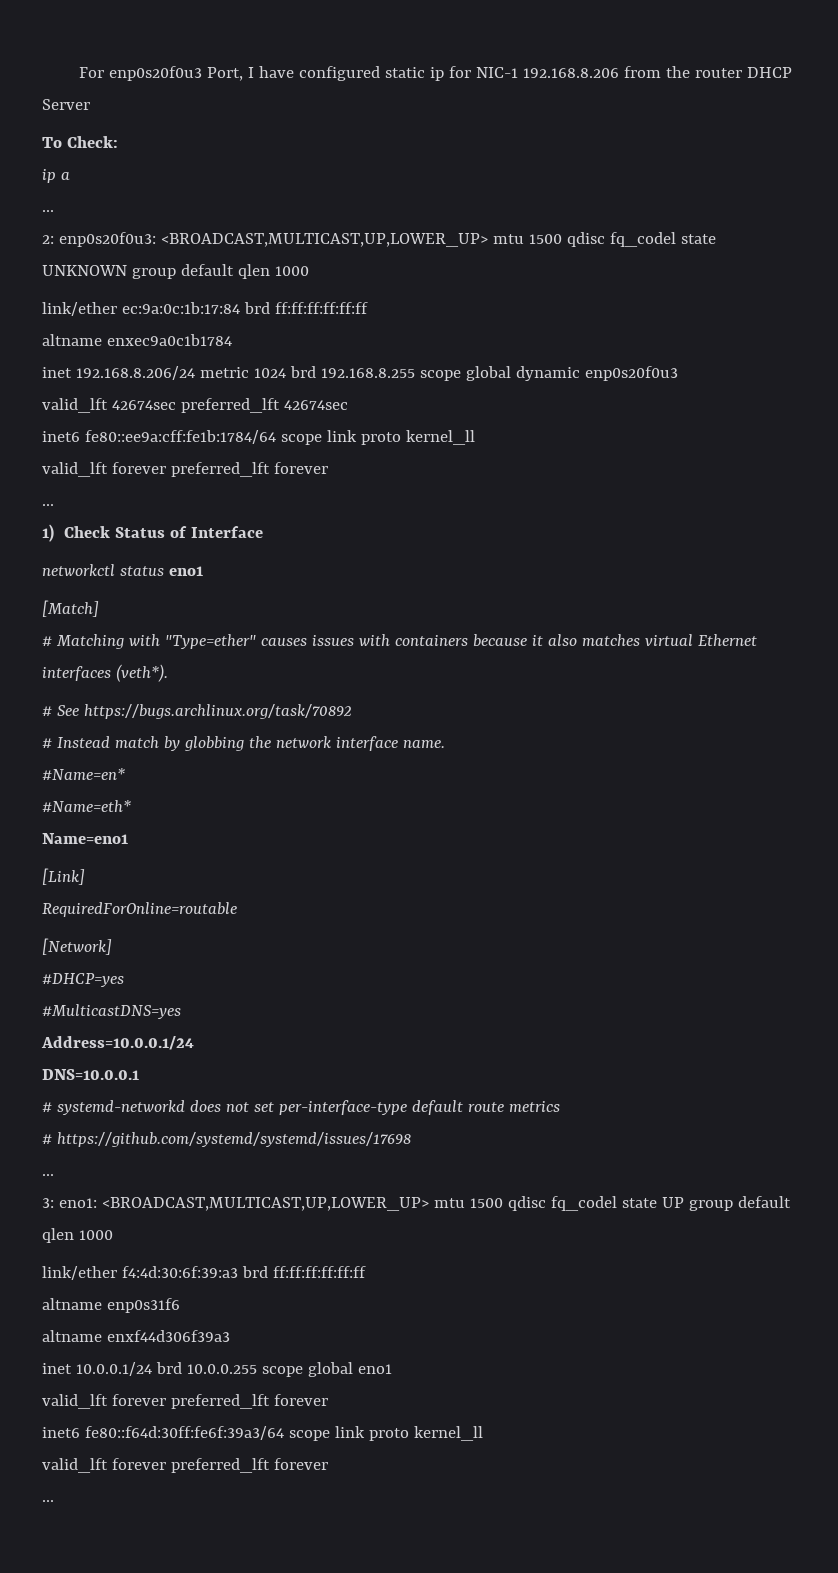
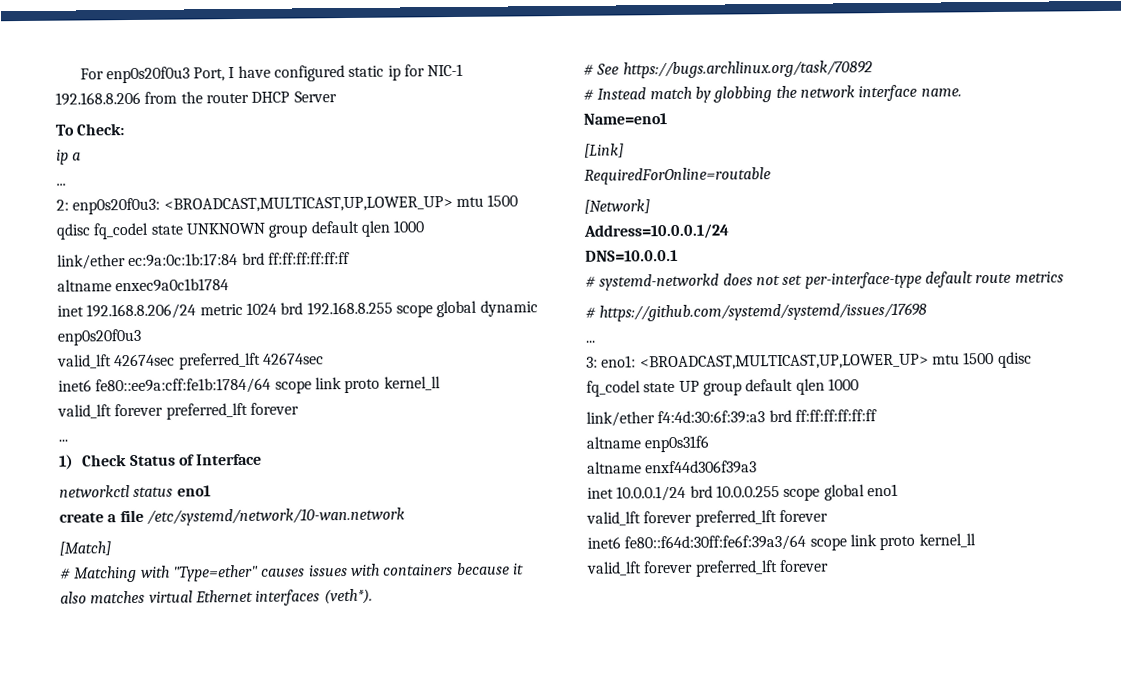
+ create a file /etc/systemd/network/10-wan.network
- #Name=en*
- #Name=eth*
- #DHCP=yes
- #MulticastDNS=yes
  inet6 fe80::f64d:30ff:fe6f:39a3/64 scope link proto kernel_ll
  valid_lft forever preferred_lft forever
- ...

